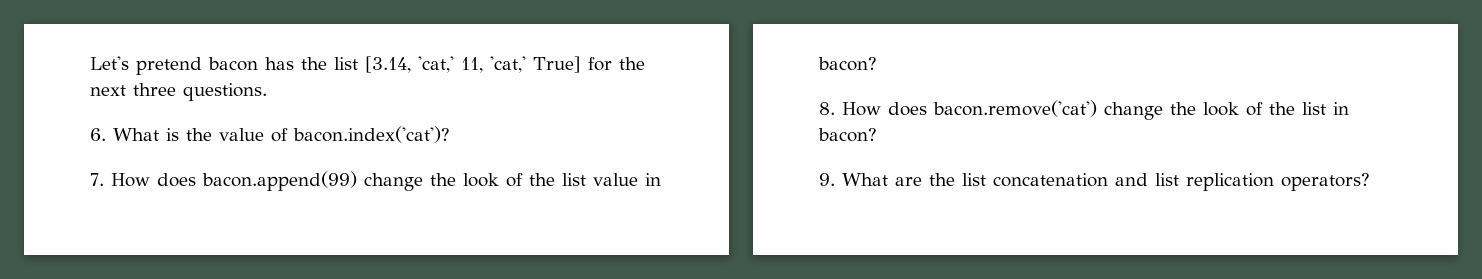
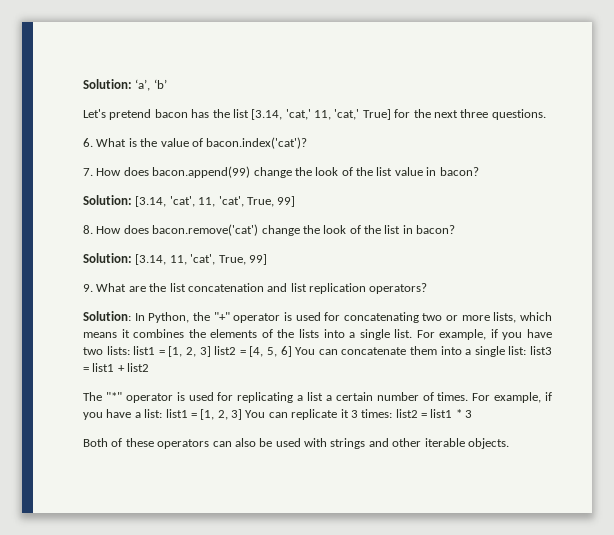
+ Solution: ‘a’, ‘b’
+ Solution: [3.14, 'cat', 11, 'cat', True, 99]
+ Solution: [3.14, 11, 'cat', True, 99]
+ Solution: In Python, the "+" operator is used for concatenating two or more lists, which means it combines the elements of the lists into a single list. For example, if you have two lists: list1 = [1, 2, 3] list2 = [4, 5, 6] You can concatenate them into a single list: list3 = list1 + list2
+ The "*" operator is used for replicating a list a certain number of times. For example, if you have a list: list1 = [1, 2, 3] You can replicate it 3 times: list2 = list1 * 3
+ Both of these operators can also be used with strings and other iterable objects.

